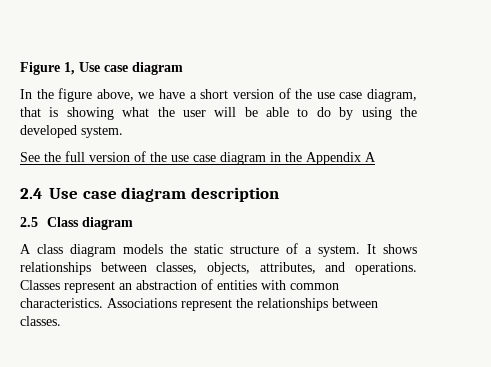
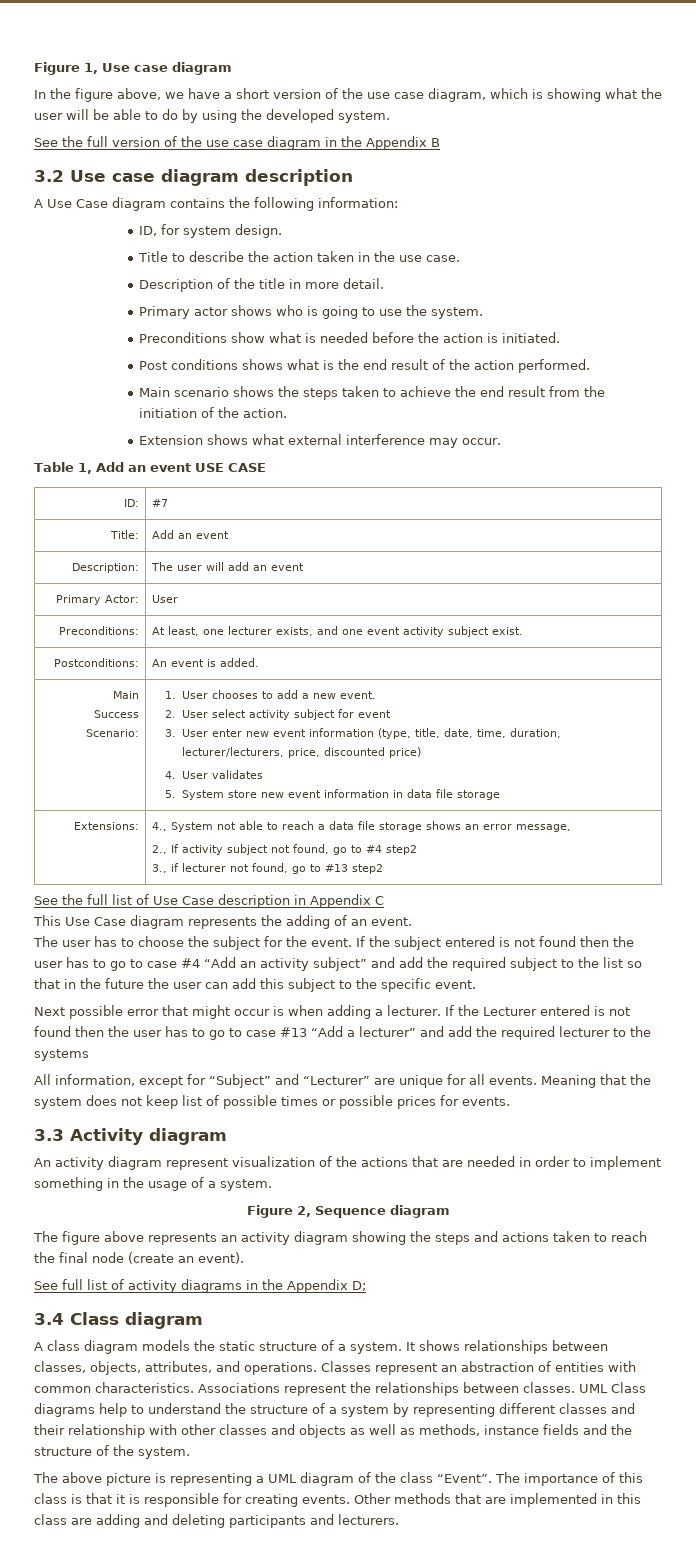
- In the figure above, we have a short version of the use case diagram, that is showing what the user will be able to do by using the developed system.
+ In the figure above, we have a short version of the use case diagram, which is showing what the user will be able to do by using the developed system.
- See the full version of the use case diagram in the Appendix A
- 2.4 Use case diagram description
+ See the full version of the use case diagram in the Appendix B
+ 3.2 Use case diagram description
- 2.5 Class diagram
+ A Use Case diagram contains the following information:
+ ID, for system design.
+ Title to describe the action taken in the use case.
+ Description of the title in more detail.
+ Primary actor shows who is going to use the system.
+ Preconditions show what is needed before the action is initiated.
+ Post conditions shows what is the end result of the action performed.
+ Main scenario shows the steps taken to achieve the end result from the initiation of the action.
+ Extension shows what external interference may occur.
+ Table 1, Add an event USE CASE
+ ID: | #7
+ Title: | Add an event
+ Description: | The user will add an event
+ Primary Actor: | User
+ Preconditions: | At least, one lecturer exists, and one event activity subject exist.
+ Postconditions: | An event is added.
+ Main
+ Success Scenario: | 1. User chooses to add a new event.
+ 2. User select activity subject for event
+ 3. User enter new event information (type, title, date, time, duration, lecturer/lecturers, price, discounted price)
+ 4. User validates
+ 5. System store new event information in data file storage
+ Extensions: | 4., System not able to reach a data file storage shows an error message,
+ 2., If activity subject not found, go to #4 step2
+ 3., if lecturer not found, go to #13 step2
+ See the full list of Use Case description in Appendix C
+ This Use Case diagram represents the adding of an event.
+ The user has to choose the subject for the event. If the subject entered is not found then the user has to go to case #4 “Add an activity subject” and add the required subject to the list so that in the future the user can add this subject to the specific event.
+ Next possible error that might occur is when adding a lecturer. If the Lecturer entered is not found then the user has to go to case #13 “Add a lecturer” and add the required lecturer to the systems
+ All information, except for “Subject” and “Lecturer” are unique for all events. Meaning that the system does not keep list of possible times or possible prices for events.
+ 3.3 Activity diagram
+ An activity diagram represent visualization of the actions that are needed in order to implement something in the usage of a system.
+ Figure 2, Sequence diagram
+ The figure above represents an activity diagram showing the steps and actions taken to reach the final node (create an event).
+ See full list of activity diagrams in the Appendix D;
+ 3.4 Class diagram
+ UML Class diagrams help to understand the structure of a system by representing different classes and their relationship with other classes and objects as well as methods, instance fields and the structure of the system.
+ The above picture is representing a UML diagram of the class “Event”. The importance of this class is that it is responsible for creating events. Other methods that are implemented in this class are adding and deleting participants and lecturers.

